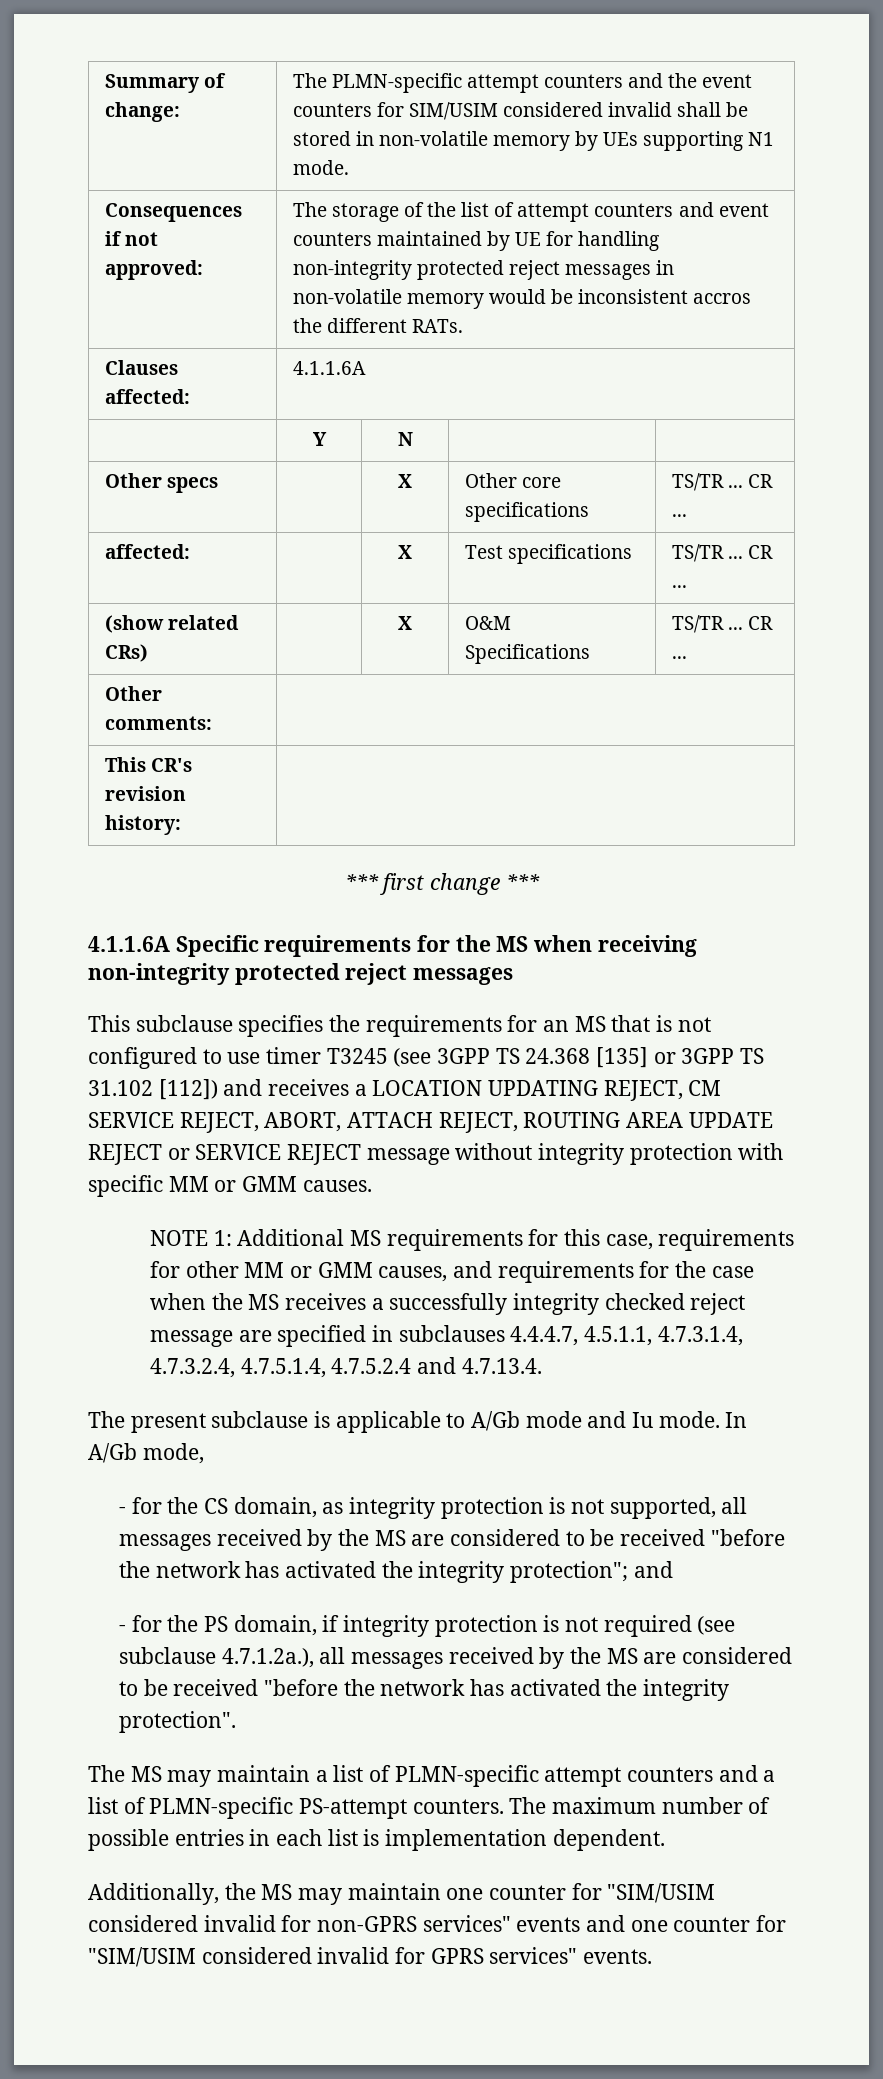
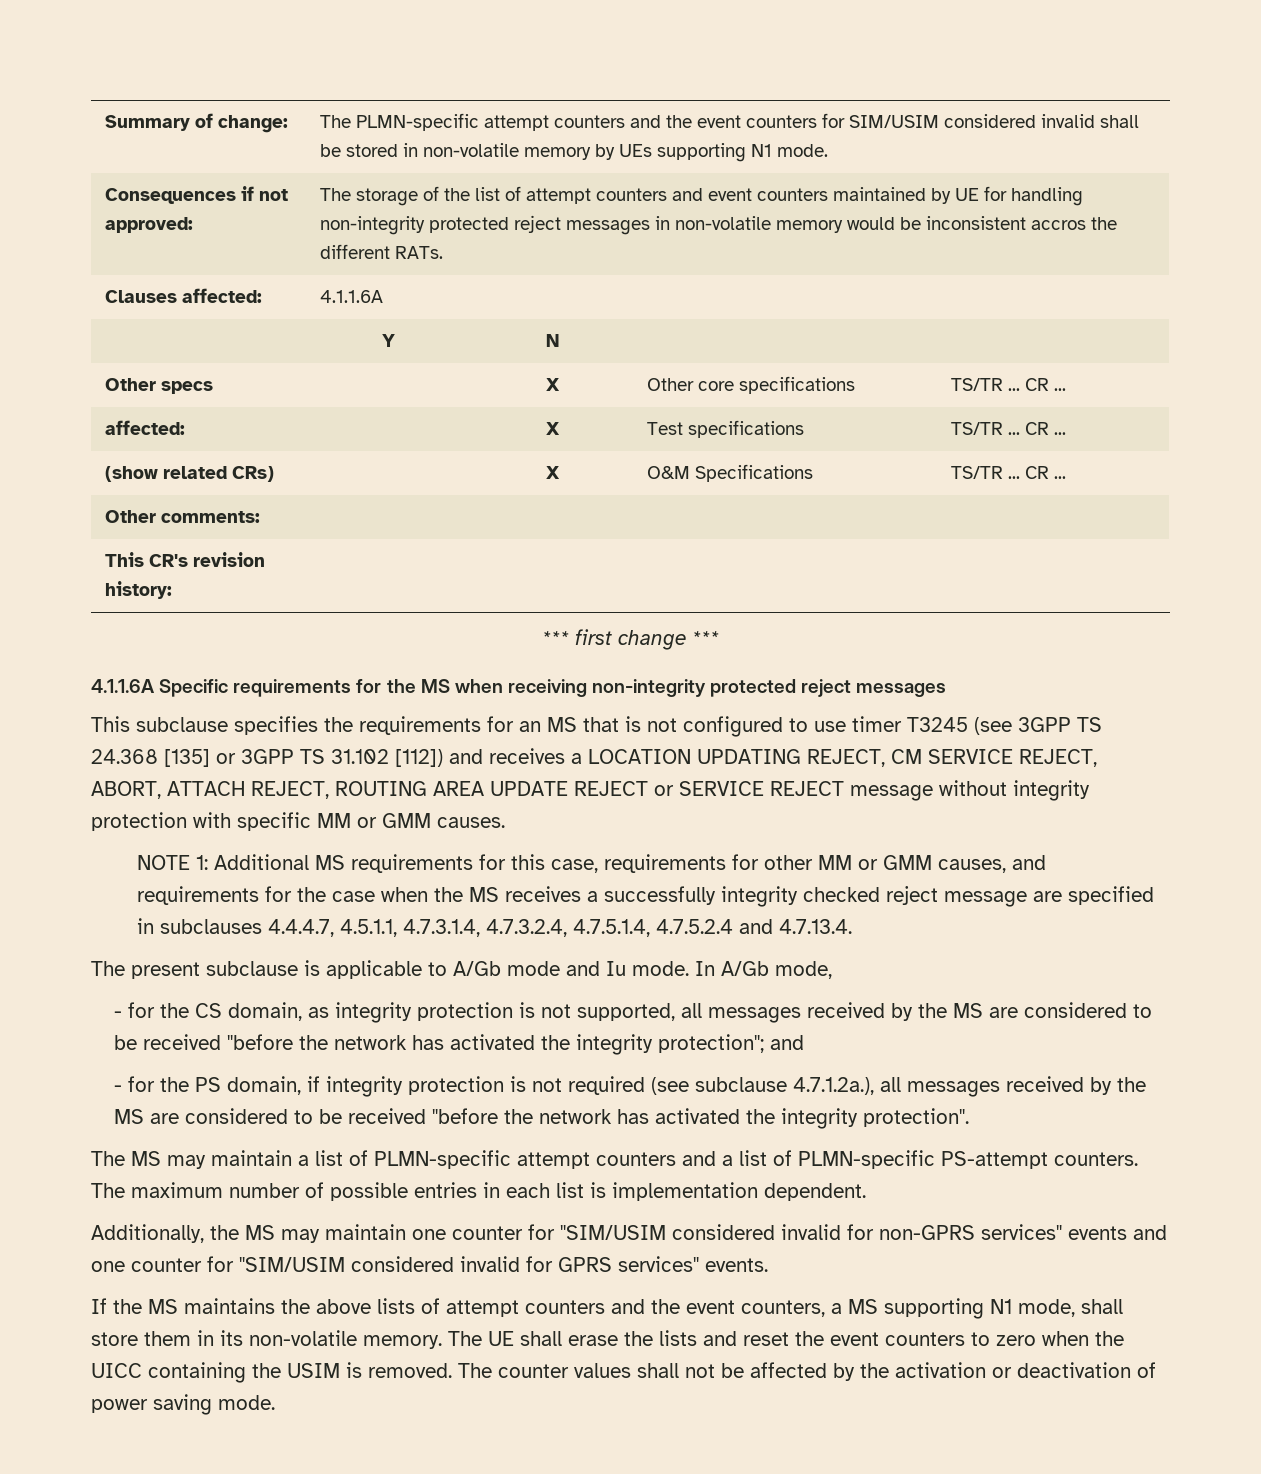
+ If the MS maintains the above lists of attempt counters and the event counters, a MS supporting N1 mode, shall store them in its non-volatile memory. The UE shall erase the lists and reset the event counters to zero when the UICC containing the USIM is removed. The counter values shall not be affected by the activation or deactivation of power saving mode.

